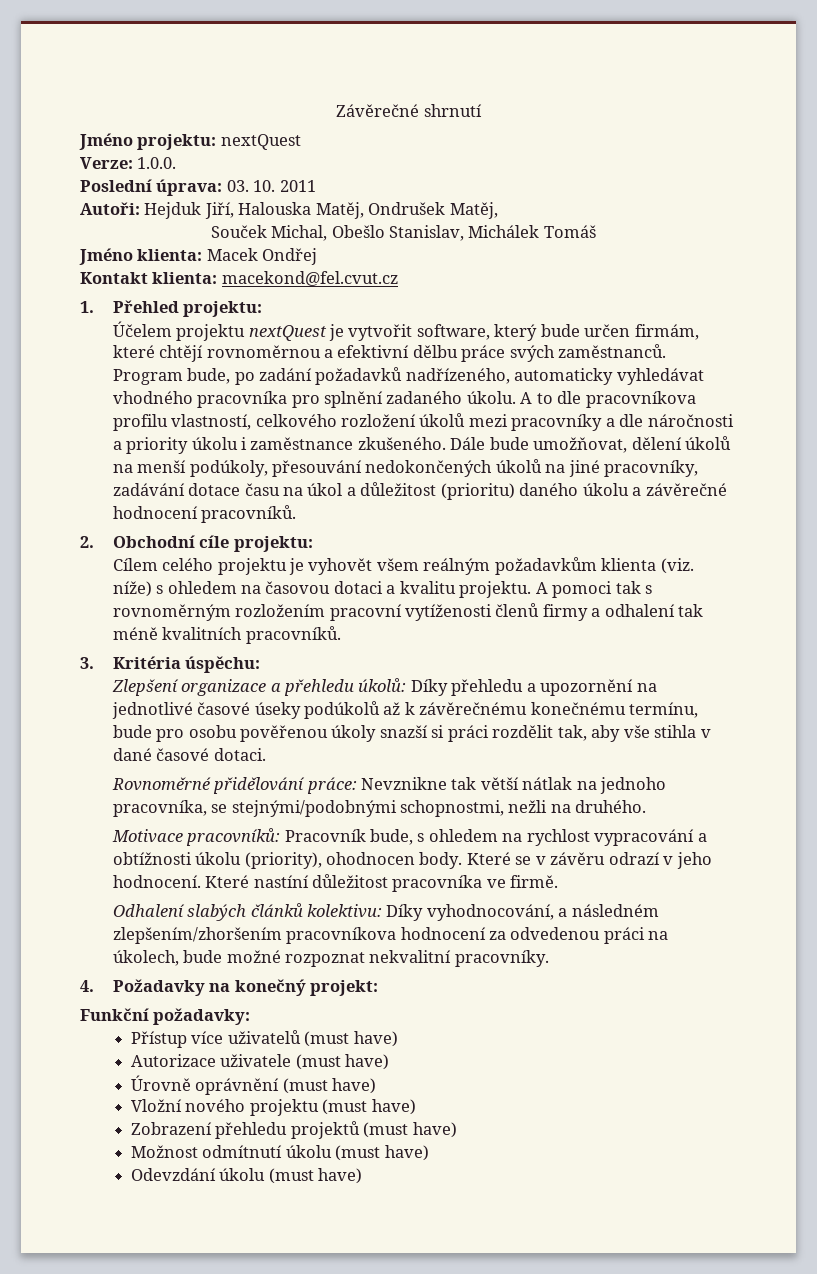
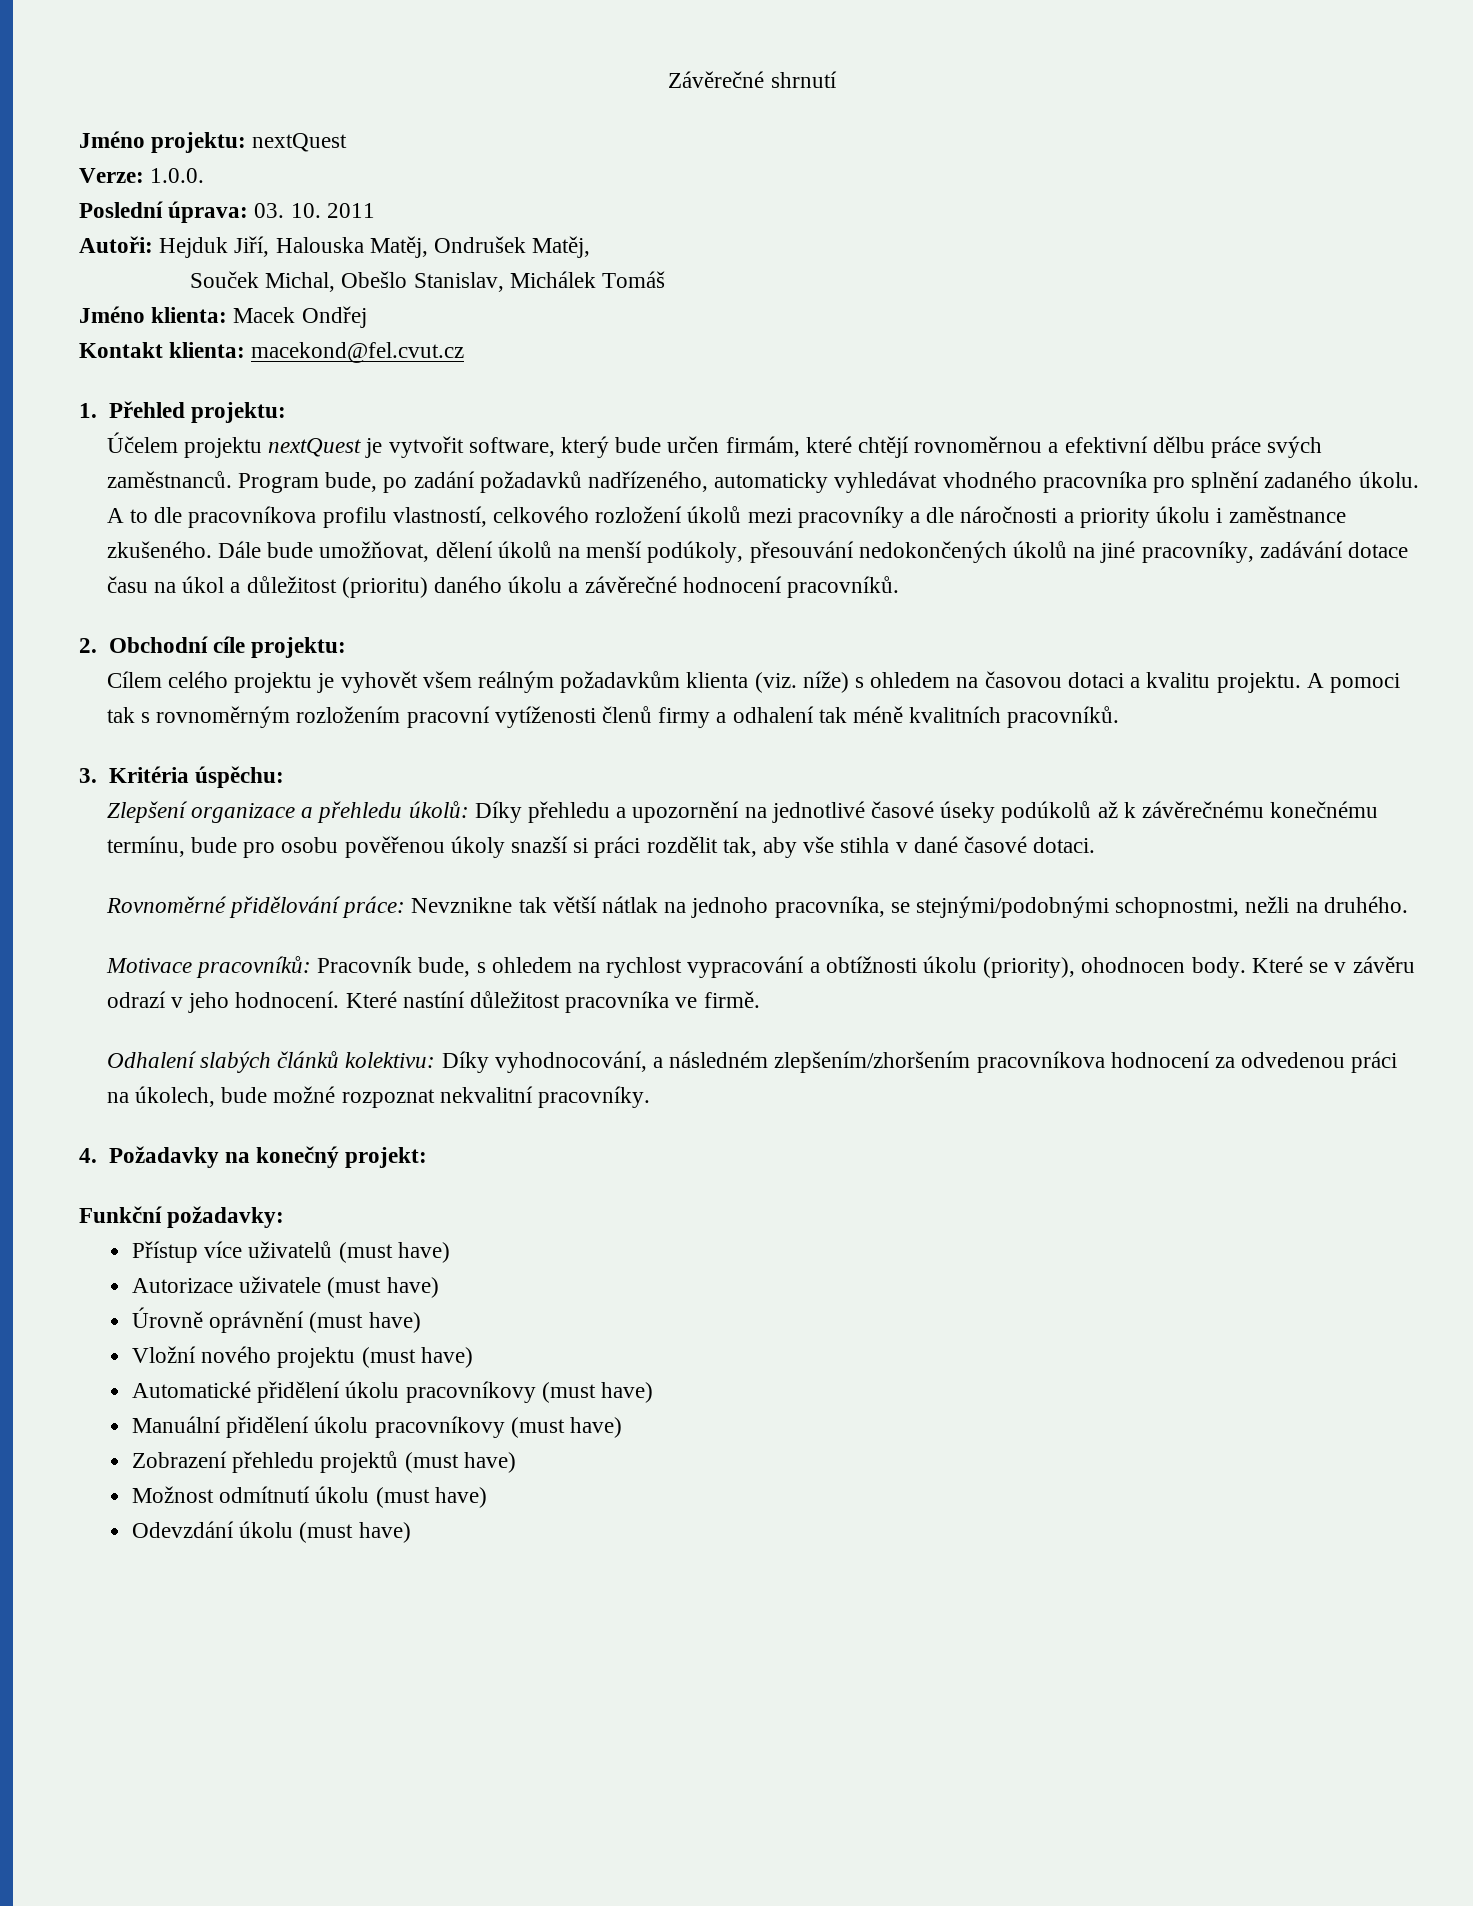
+ Automatické přidělení úkolu pracovníkovy (must have)
+ Manuální přidělení úkolu pracovníkovy (must have)

